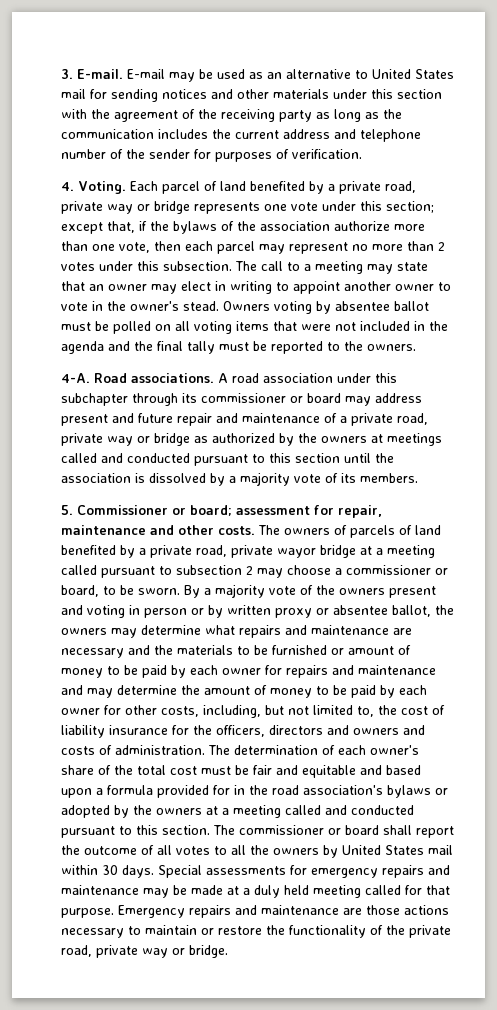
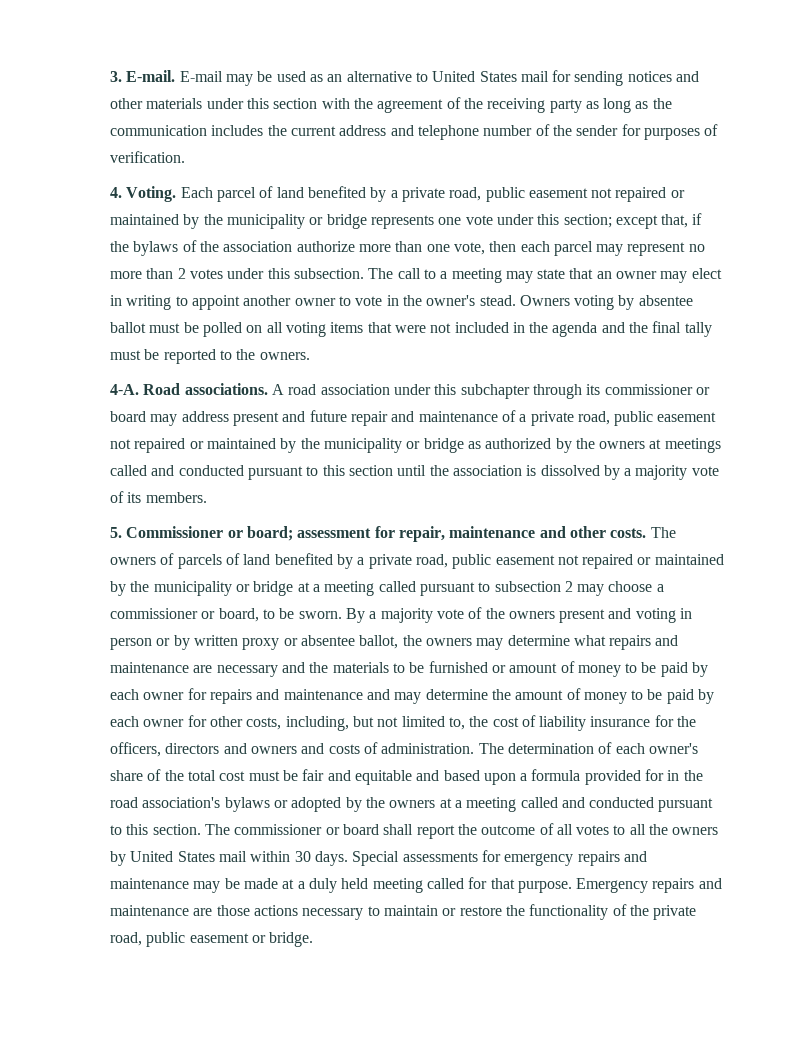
- Each parcel of land benefited by a private road, private way or bridge represents one vote under this section; except that, if the bylaws of the association authorize more than one vote, then each parcel may represent no more than 2 votes under this subsection.
+ Each parcel of land benefited by a private road, public easement not repaired or maintained by the municipality or bridge represents one vote under this section; except that, if the bylaws of the association authorize more than one vote, then each parcel may represent no more than 2 votes under this subsection.
- A road association under this subchapter through its commissioner or board may address present and future repair and maintenance of a private road, private way or bridge as authorized by the owners at meetings called and conducted pursuant to this section until the association is dissolved by a majority vote of its members.
+ A road association under this subchapter through its commissioner or board may address present and future repair and maintenance of a private road, public easement not repaired or maintained by the municipality or bridge as authorized by the owners at meetings called and conducted pursuant to this section until the association is dissolved by a majority vote of its members.
- The owners of parcels of land benefited by a private road, private wayor bridge at a meeting called pursuant to subsection 2 may choose a commissioner or board, to be sworn.
+ The owners of parcels of land benefited by a private road, public easement not repaired or maintained by the municipality or bridge at a meeting called pursuant to subsection 2 may choose a commissioner or board, to be sworn.
- Emergency repairs and maintenance are those actions necessary to maintain or restore the functionality of the private road, private way or bridge.
+ Emergency repairs and maintenance are those actions necessary to maintain or restore the functionality of the private road, public easement or bridge.

